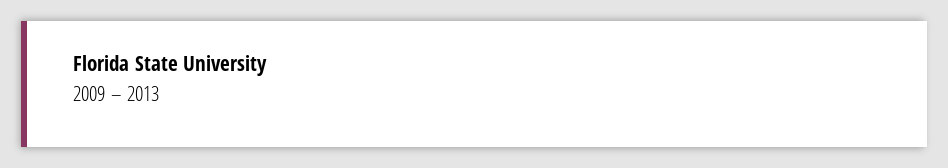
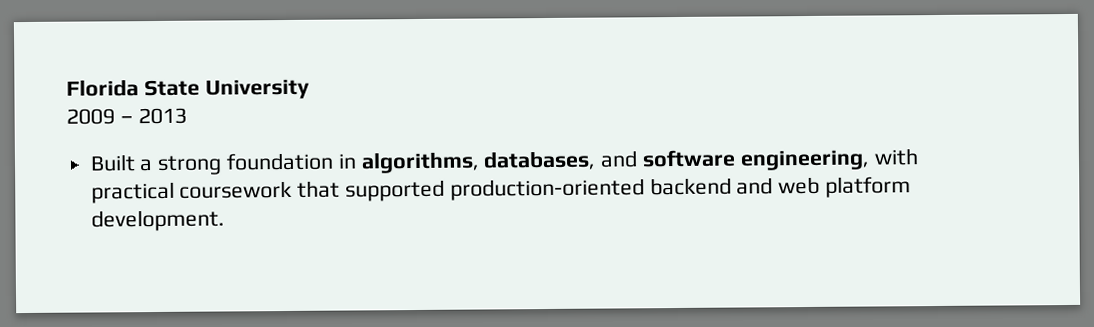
+ Built a strong foundation in algorithms, databases, and software engineering, with practical coursework that supported production-oriented backend and web platform development.

